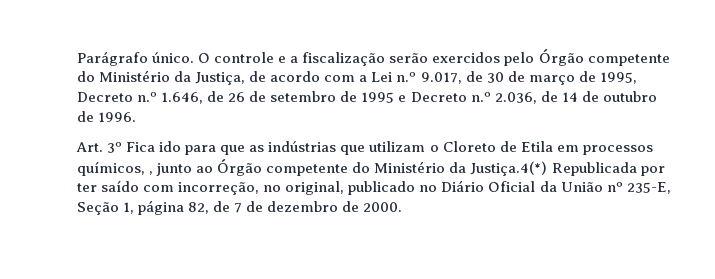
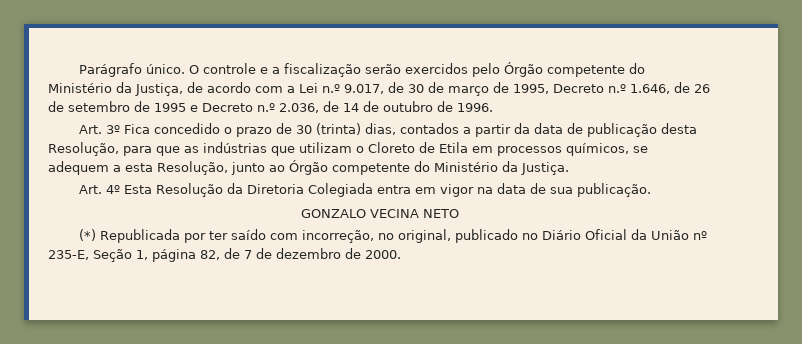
- Art. 3º Fica ido para que as indústrias que utilizam o Cloreto de Etila em processos químicos, , junto ao Órgão competente do Ministério da Justiça.4(*) Republicada por ter saído com incorreção, no original, publicado no Diário Oficial da União nº 235-E, Seção 1, página 82, de 7 de dezembro de 2000.
+ Art. 3º Fica concedido o prazo de 30 (trinta) dias, contados a partir da data de publicação desta Resolução, para que as indústrias que utilizam o Cloreto de Etila em processos químicos, se adequem a esta Resolução, junto ao Órgão competente do Ministério da Justiça.
+ Art. 4º Esta Resolução da Diretoria Colegiada entra em vigor na data de sua publicação.
+ GONZALO VECINA NETO
+ (*) Republicada por ter saído com incorreção, no original, publicado no Diário Oficial da União nº 235-E, Seção 1, página 82, de 7 de dezembro de 2000.

